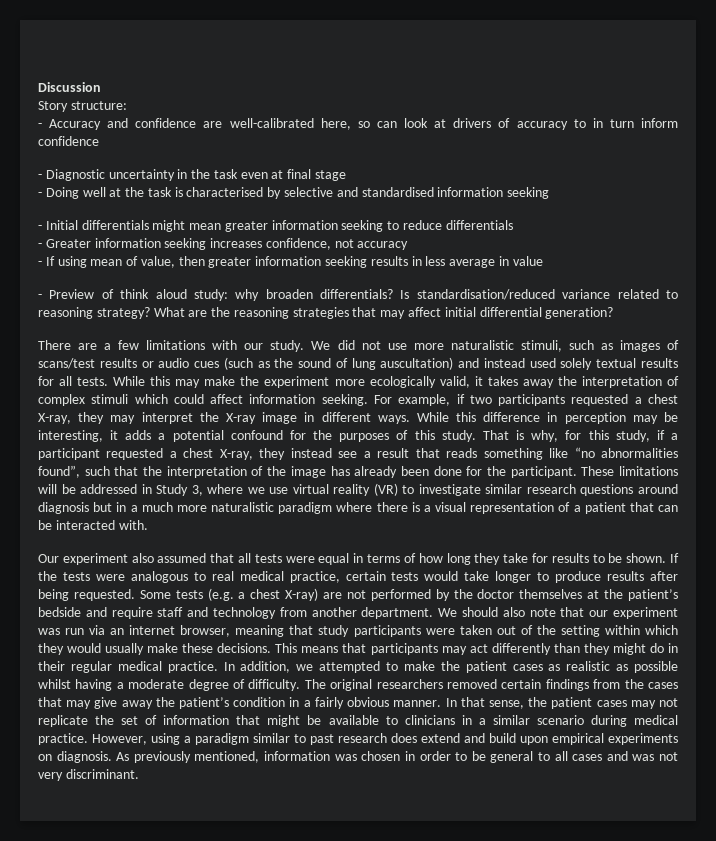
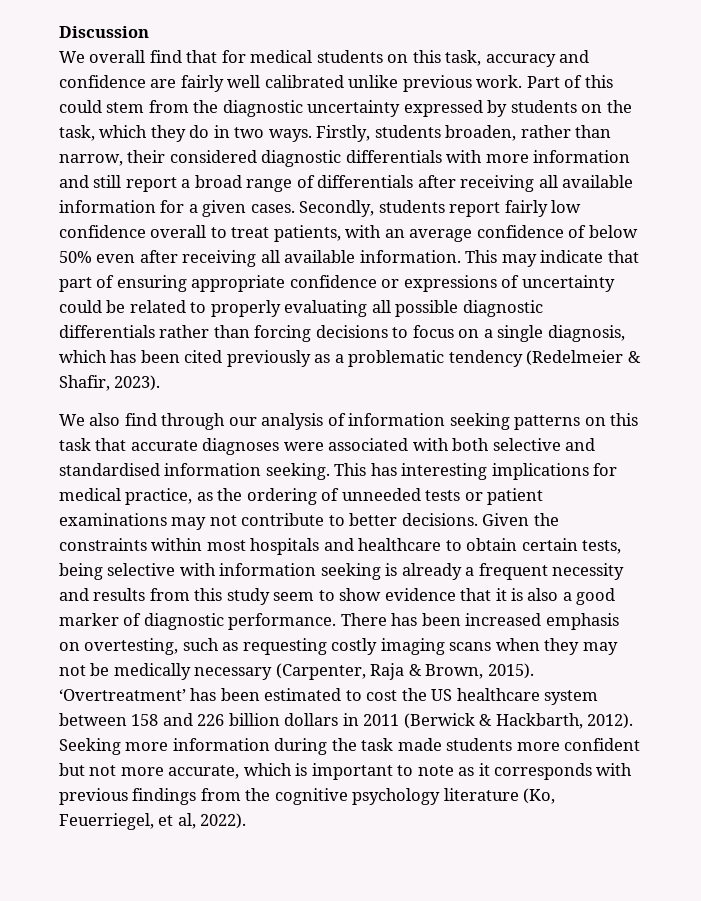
- Story structure:
- - Accuracy and confidence are well-calibrated here, so can look at drivers of accuracy to in turn inform confidence
- - Diagnostic uncertainty in the task even at final stage
- - Doing well at the task is characterised by selective and standardised information seeking
- - Initial differentials might mean greater information seeking to reduce differentials
- - Greater information seeking increases confidence, not accuracy
- - If using mean of value, then greater information seeking results in less average in value
- - Preview of think aloud study: why broaden differentials? Is standardisation/reduced variance related to reasoning strategy? What are the reasoning strategies that may affect initial differential generation?
- There are a few limitations with our study. We did not use more naturalistic stimuli, such as images of scans/test results or audio cues (such as the sound of lung auscultation) and instead used solely textual results for all tests. While this may make the experiment more ecologically valid, it takes away the interpretation of complex stimuli which could affect information seeking. For example, if two participants requested a chest X-ray, they may interpret the X-ray image in different ways. While this difference in perception may be interesting, it adds a potential confound for the purposes of this study. That is why, for this study, if a participant requested a chest X-ray, they instead see a result that reads something like “no abnormalities found”, such that the interpretation of the image has already been done for the participant. These limitations will be addressed in Study 3, where we use virtual reality (VR) to investigate similar research questions around diagnosis but in a much more naturalistic paradigm where there is a visual representation of a patient that can be interacted with.
- Our experiment also assumed that all tests were equal in terms of how long they take for results to be shown. If the tests were analogous to real medical practice, certain tests would take longer to produce results after being requested. Some tests (e.g. a chest X-ray) are not performed by the doctor themselves at the patient’s bedside and require staff and technology from another department. We should also note that our experiment was run via an internet browser, meaning that study participants were taken out of the setting within which they would usually make these decisions. This means that participants may act differently than they might do in their regular medical practice. In addition, we attempted to make the patient cases as realistic as possible whilst having a moderate degree of difficulty. The original researchers removed certain findings from the cases that may give away the patient’s condition in a fairly obvious manner. In that sense, the patient cases may not replicate the set of information that might be available to clinicians in a similar scenario during medical practice. However, using a paradigm similar to past research does extend and build upon empirical experiments on diagnosis. As previously mentioned, information was chosen in order to be general to all cases and was not very discriminant.
+ We overall find that for medical students on this task, accuracy and confidence are fairly well calibrated unlike previous work. Part of this could stem from the diagnostic uncertainty expressed by students on the task, which they do in two ways. Firstly, students broaden, rather than narrow, their considered diagnostic differentials with more information and still report a broad range of differentials after receiving all available information for a given cases. Secondly, students report fairly low confidence overall to treat patients, with an average confidence of below 50% even after receiving all available information. This may indicate that part of ensuring appropriate confidence or expressions of uncertainty could be related to properly evaluating all possible diagnostic differentials rather than forcing decisions to focus on a single diagnosis, which has been cited previously as a problematic tendency (Redelmeier & Shafir, 2023).
+ We also find through our analysis of information seeking patterns on this task that accurate diagnoses were associated with both selective and standardised information seeking. This has interesting implications for medical practice, as the ordering of unneeded tests or patient examinations may not contribute to better decisions. Given the constraints within most hospitals and healthcare to obtain certain tests, being selective with information seeking is already a frequent necessity and results from this study seem to show evidence that it is also a good marker of diagnostic performance. There has been increased emphasis on overtesting, such as requesting costly imaging scans when they may not be medically necessary (Carpenter, Raja & Brown, 2015). ‘Overtreatment’ has been estimated to cost the US healthcare system between 158 and 226 billion dollars in 2011 (Berwick & Hackbarth, 2012). Seeking more information during the task made students more confident but not more accurate, which is important to note as it corresponds with previous findings from the cognitive psychology literature (Ko, Feuerriegel, et al, 2022).

